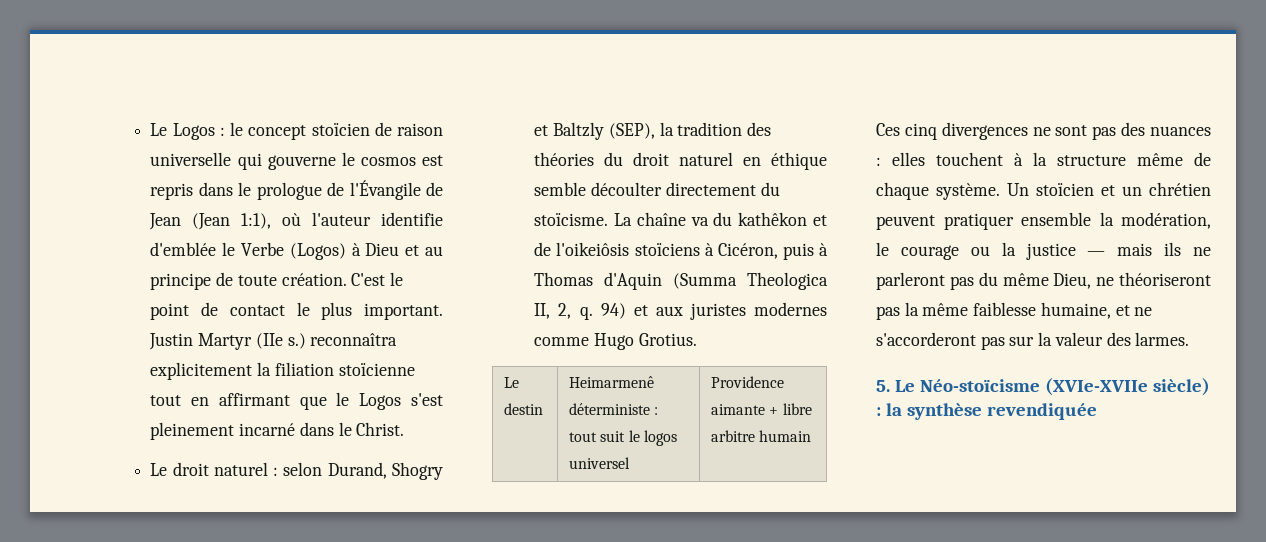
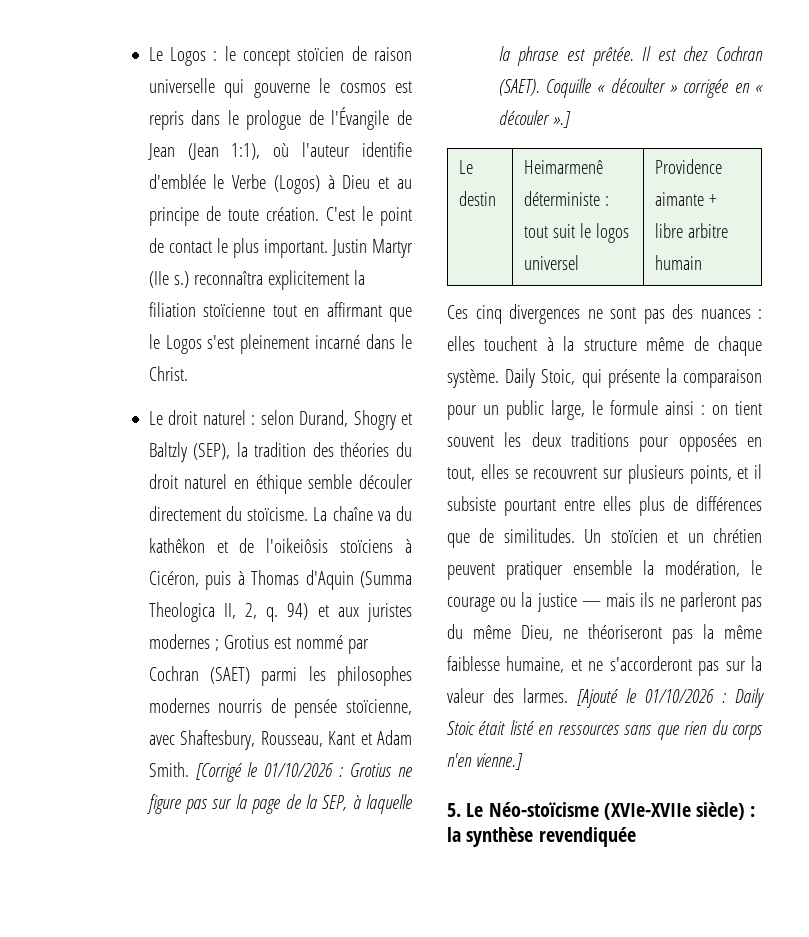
- Le droit naturel : selon Durand, Shogry et Baltzly (SEP), la tradition des théories du droit naturel en éthique semble découlter directement du stoïcisme.
+ Le droit naturel : selon Durand, Shogry et Baltzly (SEP), la tradition des théories du droit naturel en éthique semble découler directement du stoïcisme.
- 94) et aux juristes modernes comme Hugo Grotius.
+ 94) et aux juristes modernes ; Grotius est nommé par Cochran (SAET) parmi les philosophes modernes nourris de pensée stoïcienne, avec Shaftesbury, Rousseau, Kant et Adam Smith. [Corrigé le 01/10/2026 : Grotius ne figure pas sur la page de la SEP, à laquelle la phrase est prêtée. Il est chez Cochran (SAET). Coquille « découlter » corrigée en « découler ».]
+ Daily Stoic, qui présente la comparaison pour un public large, le formule ainsi : on tient souvent les deux traditions pour opposées en tout, elles se recouvrent sur plusieurs points, et il subsiste pourtant entre elles plus de différences que de similitudes.
+ [Ajouté le 01/10/2026 : Daily Stoic était listé en ressources sans que rien du corps n'en vienne.]

